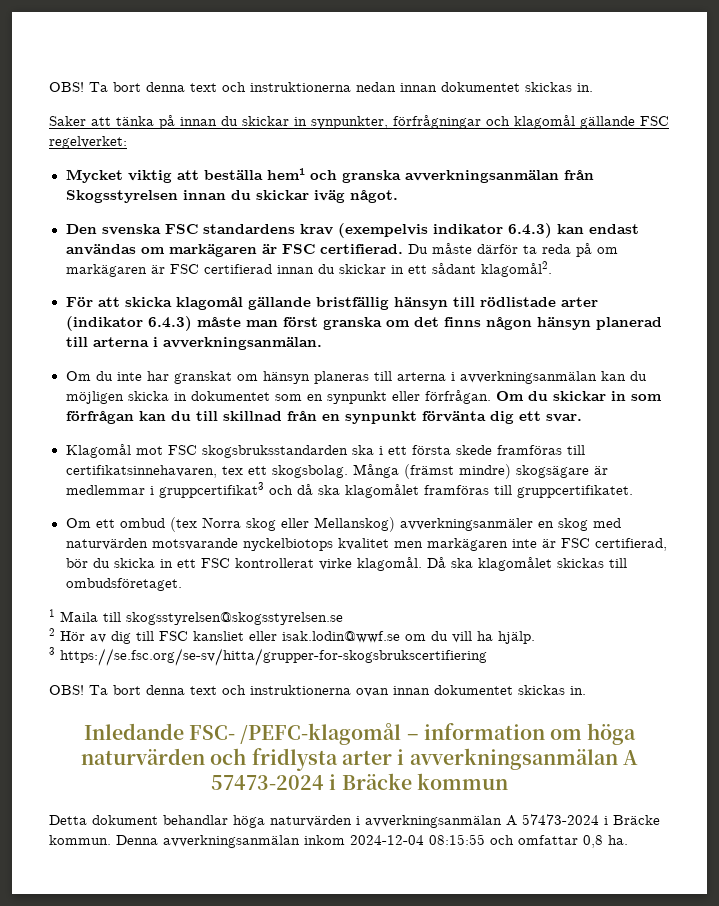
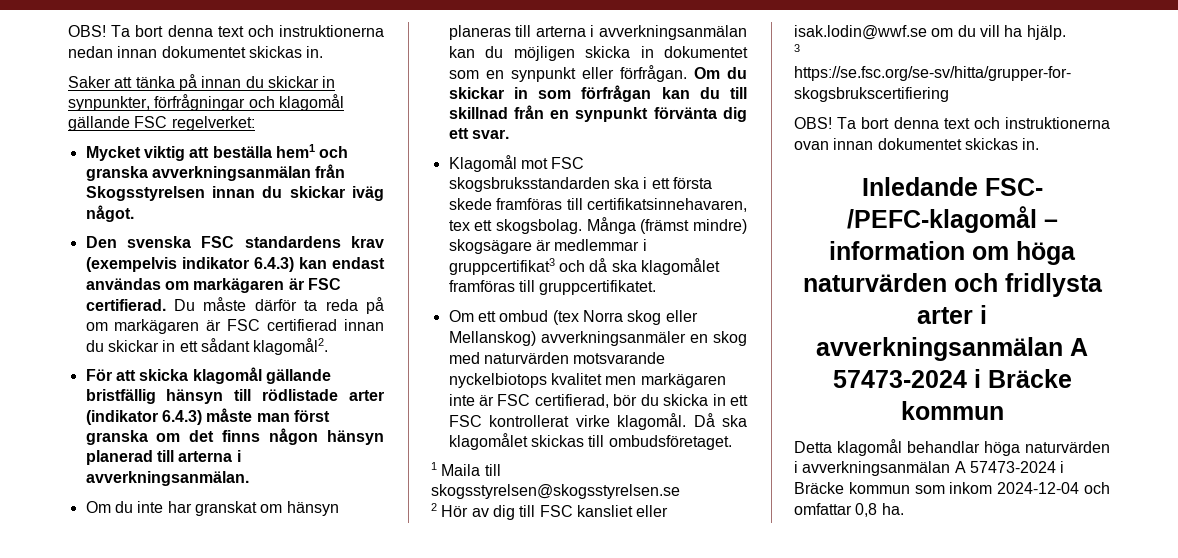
- Detta dokument behandlar höga naturvärden i avverkningsanmälan A 57473-2024 i Bräcke kommun. Denna avverkningsanmälan inkom 2024-12-04 08:15:55 och omfattar 0,8 ha.
+ Detta klagomål behandlar höga naturvärden i avverkningsanmälan A 57473-2024 i Bräcke kommun som inkom 2024-12-04 och omfattar 0,8 ha.

